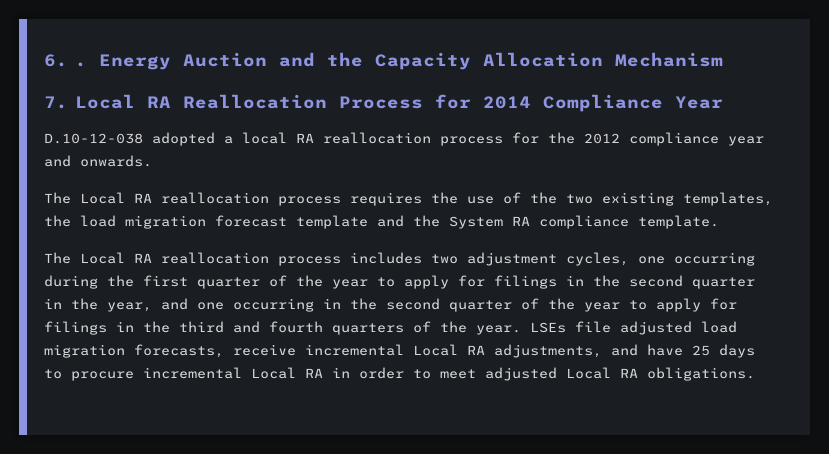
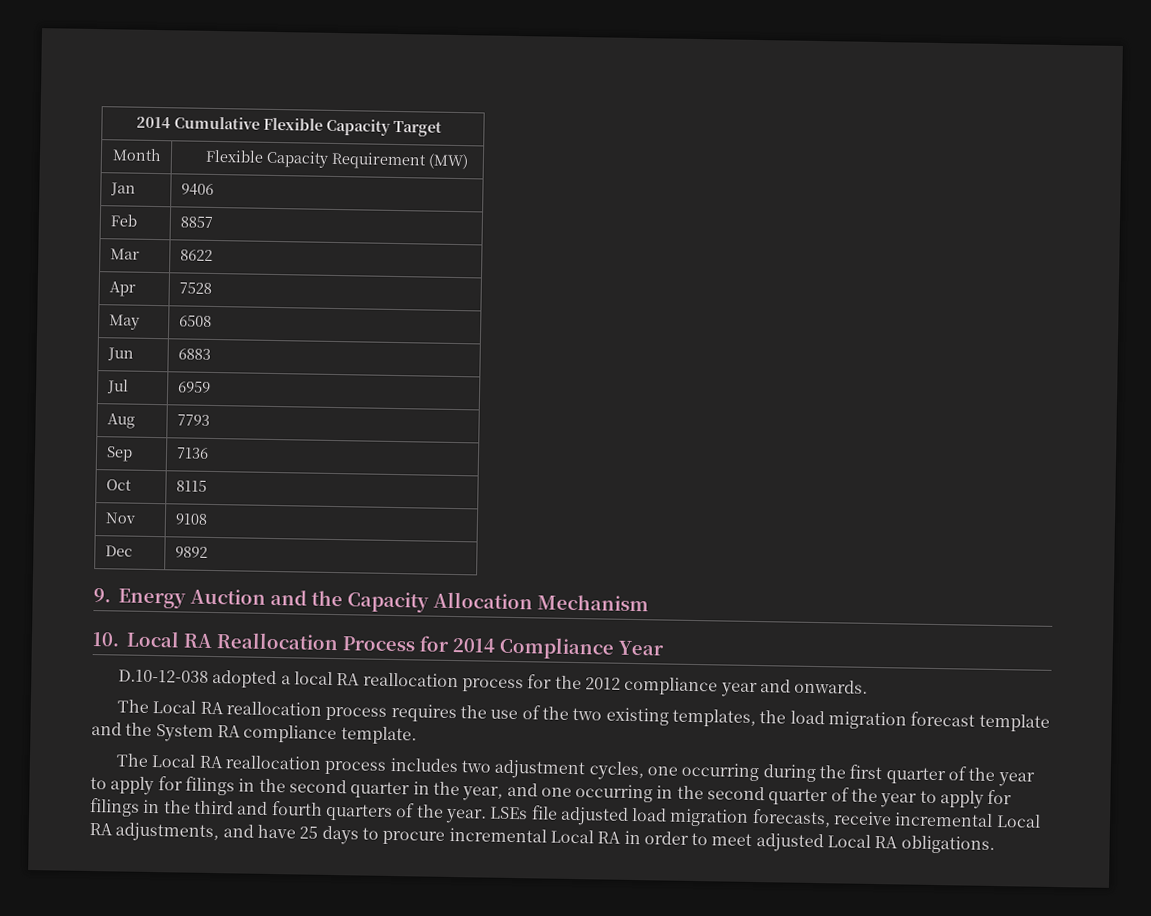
- 6. . Energy Auction and the Capacity Allocation Mechanism
+ 2014 Cumulative Flexible Capacity Target
+ Month | Flexible Capacity Requirement (MW)
+ Jan | 9406
+ Feb | 8857
+ Mar | 8622
+ Apr | 7528
+ May | 6508
+ Jun | 6883
+ Jul | 6959
+ Aug | 7793
+ Sep | 7136
+ Oct | 8115
+ Nov | 9108
+ Dec | 9892
+ 9. Energy Auction and the Capacity Allocation Mechanism
- 7. Local RA Reallocation Process for 2014 Compliance Year
+ 10. Local RA Reallocation Process for 2014 Compliance Year

